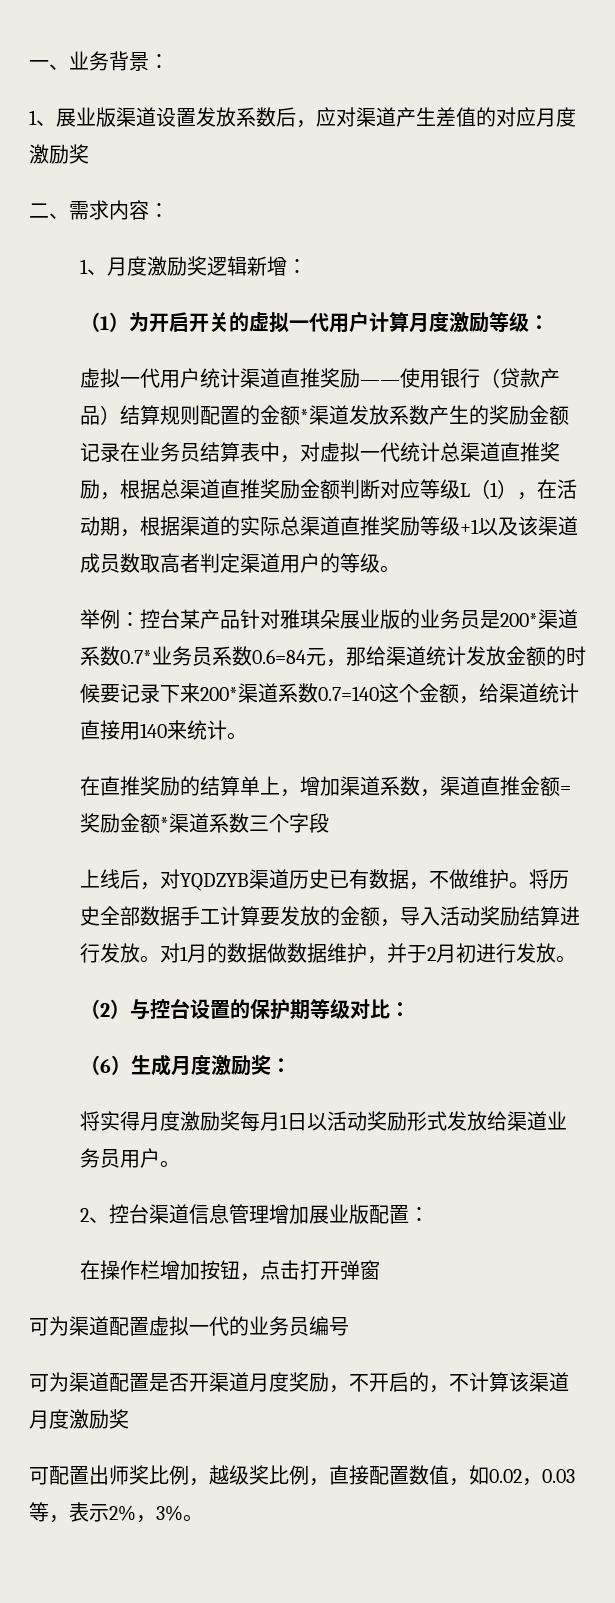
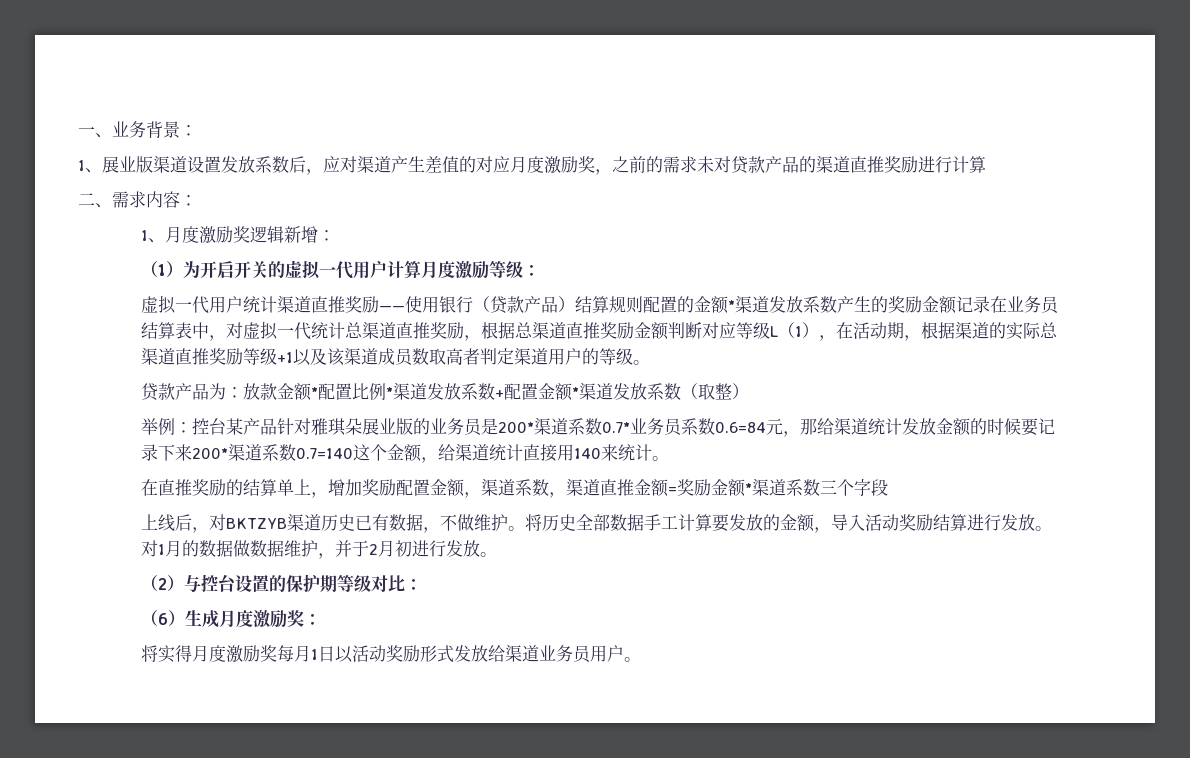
- 1、展业版渠道设置发放系数后，应对渠道产生差值的对应月度激励奖
+ 1、展业版渠道设置发放系数后，应对渠道产生差值的对应月度激励奖，之前的需求未对贷款产品的渠道直推奖励进行计算
+ 贷款产品为：放款金额*配置比例*渠道发放系数+配置金额*渠道发放系数（取整）
- 在直推奖励的结算单上，增加渠道系数，渠道直推金额=奖励金额*渠道系数三个字段
+ 在直推奖励的结算单上，增加奖励配置金额，渠道系数，渠道直推金额=奖励金额*渠道系数三个字段
- 上线后，对YQDZYB渠道历史已有数据，不做维护。
+ 上线后，对BKTZYB渠道历史已有数据，不做维护。
- 2、控台渠道信息管理增加展业版配置：
- 在操作栏增加按钮，点击打开弹窗
- 可为渠道配置虚拟一代的业务员编号
- 可为渠道配置是否开渠道月度奖励，不开启的，不计算该渠道月度激励奖
- 可配置出师奖比例，越级奖比例，直接配置数值，如0.02，0.03等，表示2%，3%。

